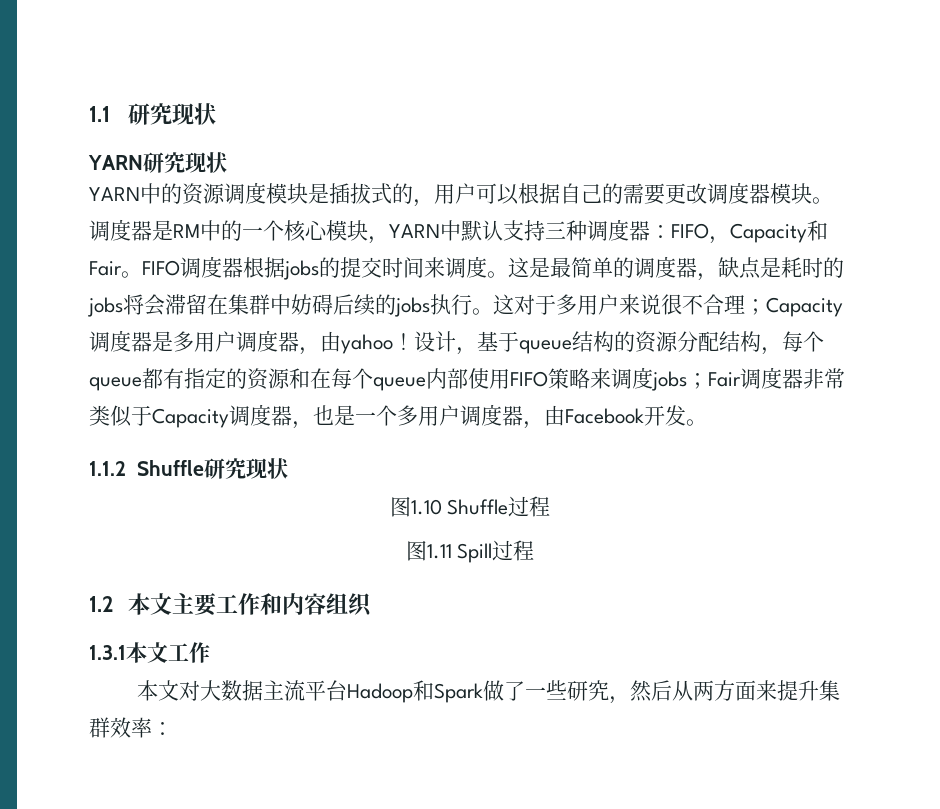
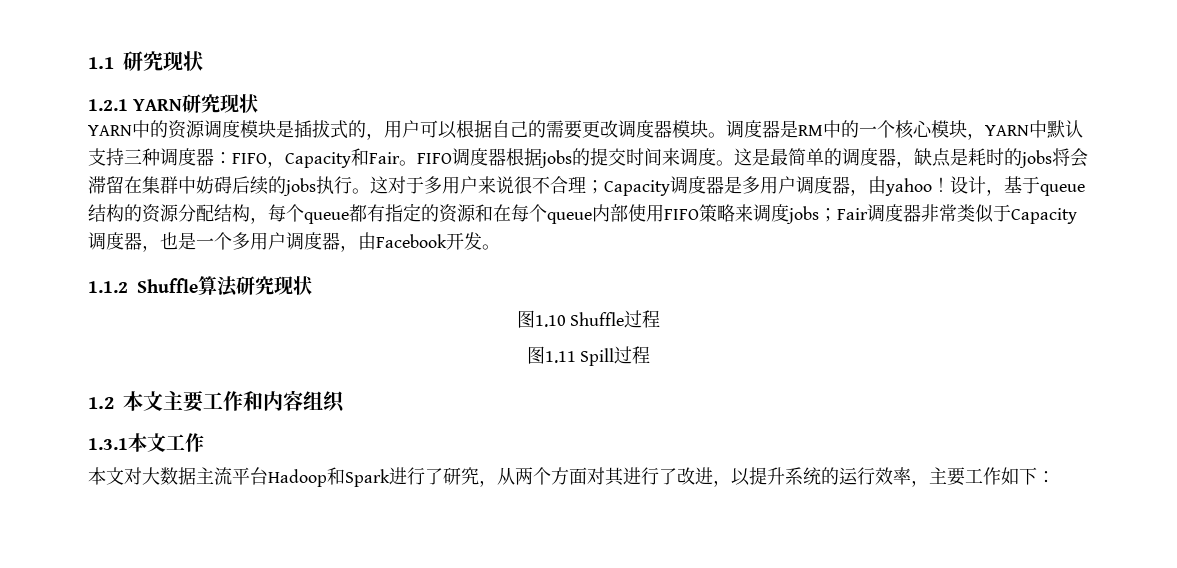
- YARN研究现状
+ 1.2.1 YARN研究现状
- 1.1.2 Shuffle研究现状
+ 1.1.2 Shuffle算法研究现状
- 本文对大数据主流平台Hadoop和Spark做了一些研究，然后从两方面来提升集群效率：
+ 本文对大数据主流平台Hadoop和Spark进行了研究，从两个方面对其进行了改进，以提升系统的运行效率，主要工作如下：

